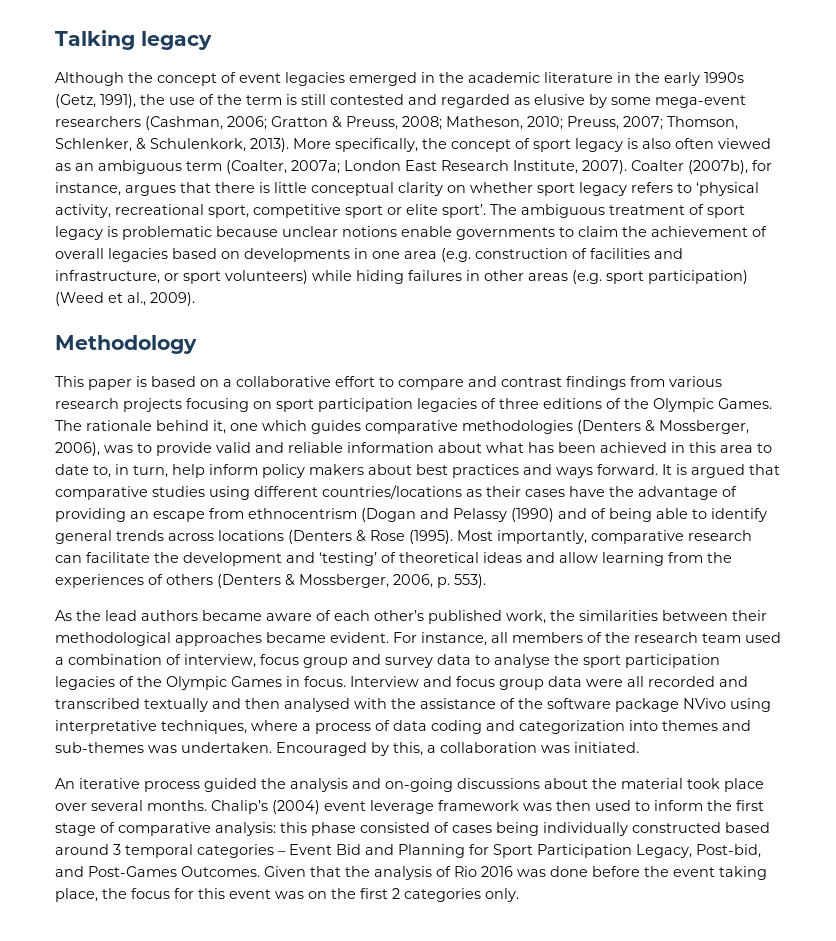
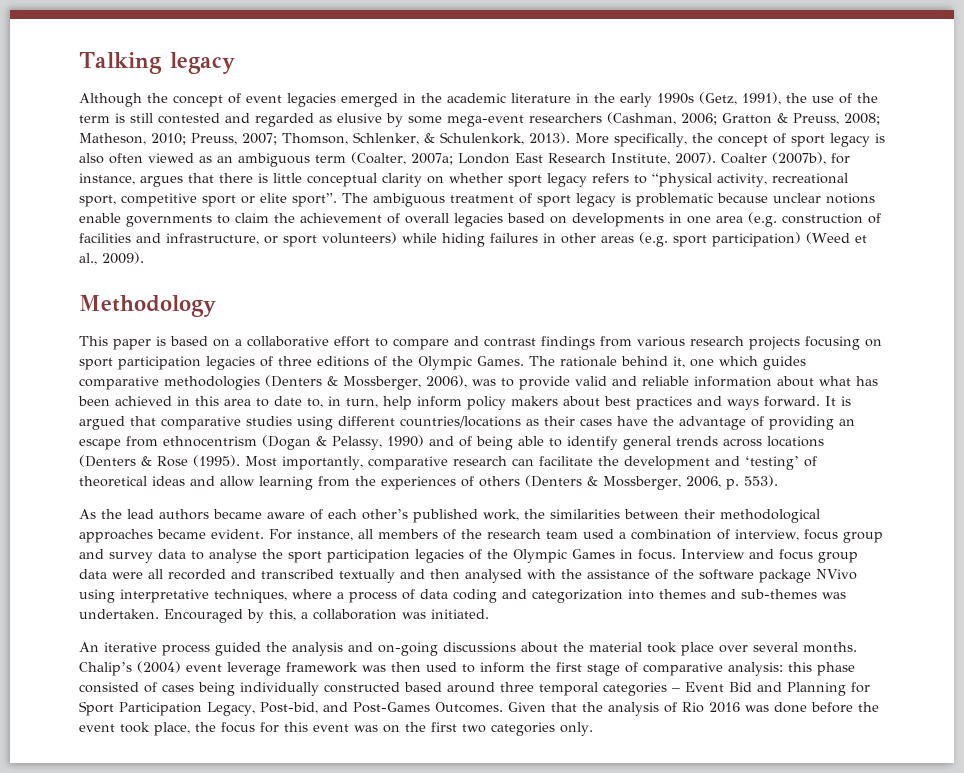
- Coalter (2007b), for instance, argues that there is little conceptual clarity on whether sport legacy refers to ‘physical activity, recreational sport, competitive sport or elite sport’.
+ Coalter (2007b), for instance, argues that there is little conceptual clarity on whether sport legacy refers to “physical activity, recreational sport, competitive sport or elite sport”.
- It is argued that comparative studies using different countries/locations as their cases have the advantage of providing an escape from ethnocentrism (Dogan and Pelassy (1990) and of being able to identify general trends across locations (Denters & Rose (1995).
+ It is argued that comparative studies using different countries/locations as their cases have the advantage of providing an escape from ethnocentrism (Dogan & Pelassy, 1990) and of being able to identify general trends across locations (Denters & Rose (1995).
- Chalip’s (2004) event leverage framework was then used to inform the first stage of comparative analysis: this phase consisted of cases being individually constructed based around 3 temporal categories – Event Bid and Planning for Sport Participation Legacy, Post-bid, and Post-Games Outcomes.
+ Chalip’s (2004) event leverage framework was then used to inform the first stage of comparative analysis: this phase consisted of cases being individually constructed based around three temporal categories – Event Bid and Planning for Sport Participation Legacy, Post-bid, and Post-Games Outcomes.
- Given that the analysis of Rio 2016 was done before the event taking place, the focus for this event was on the first 2 categories only.
+ Given that the analysis of Rio 2016 was done before the event took place, the focus for this event was on the first two categories only.

